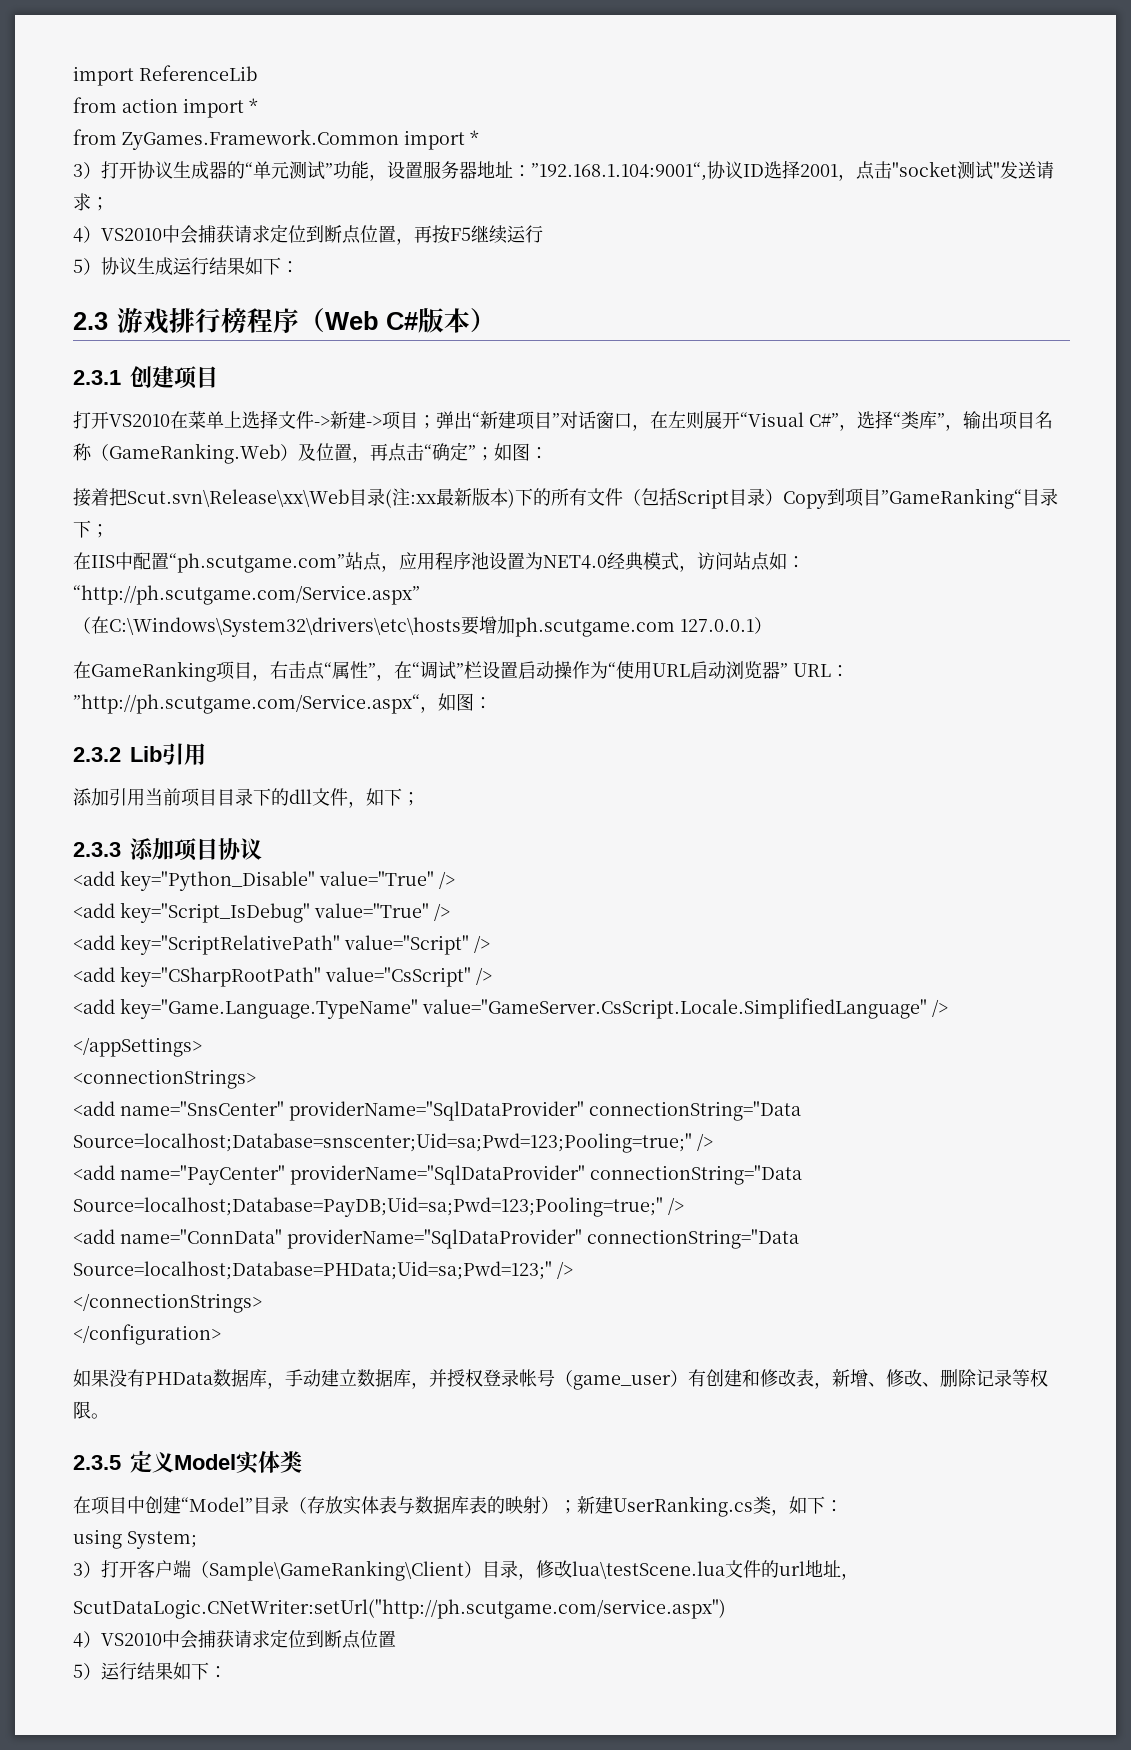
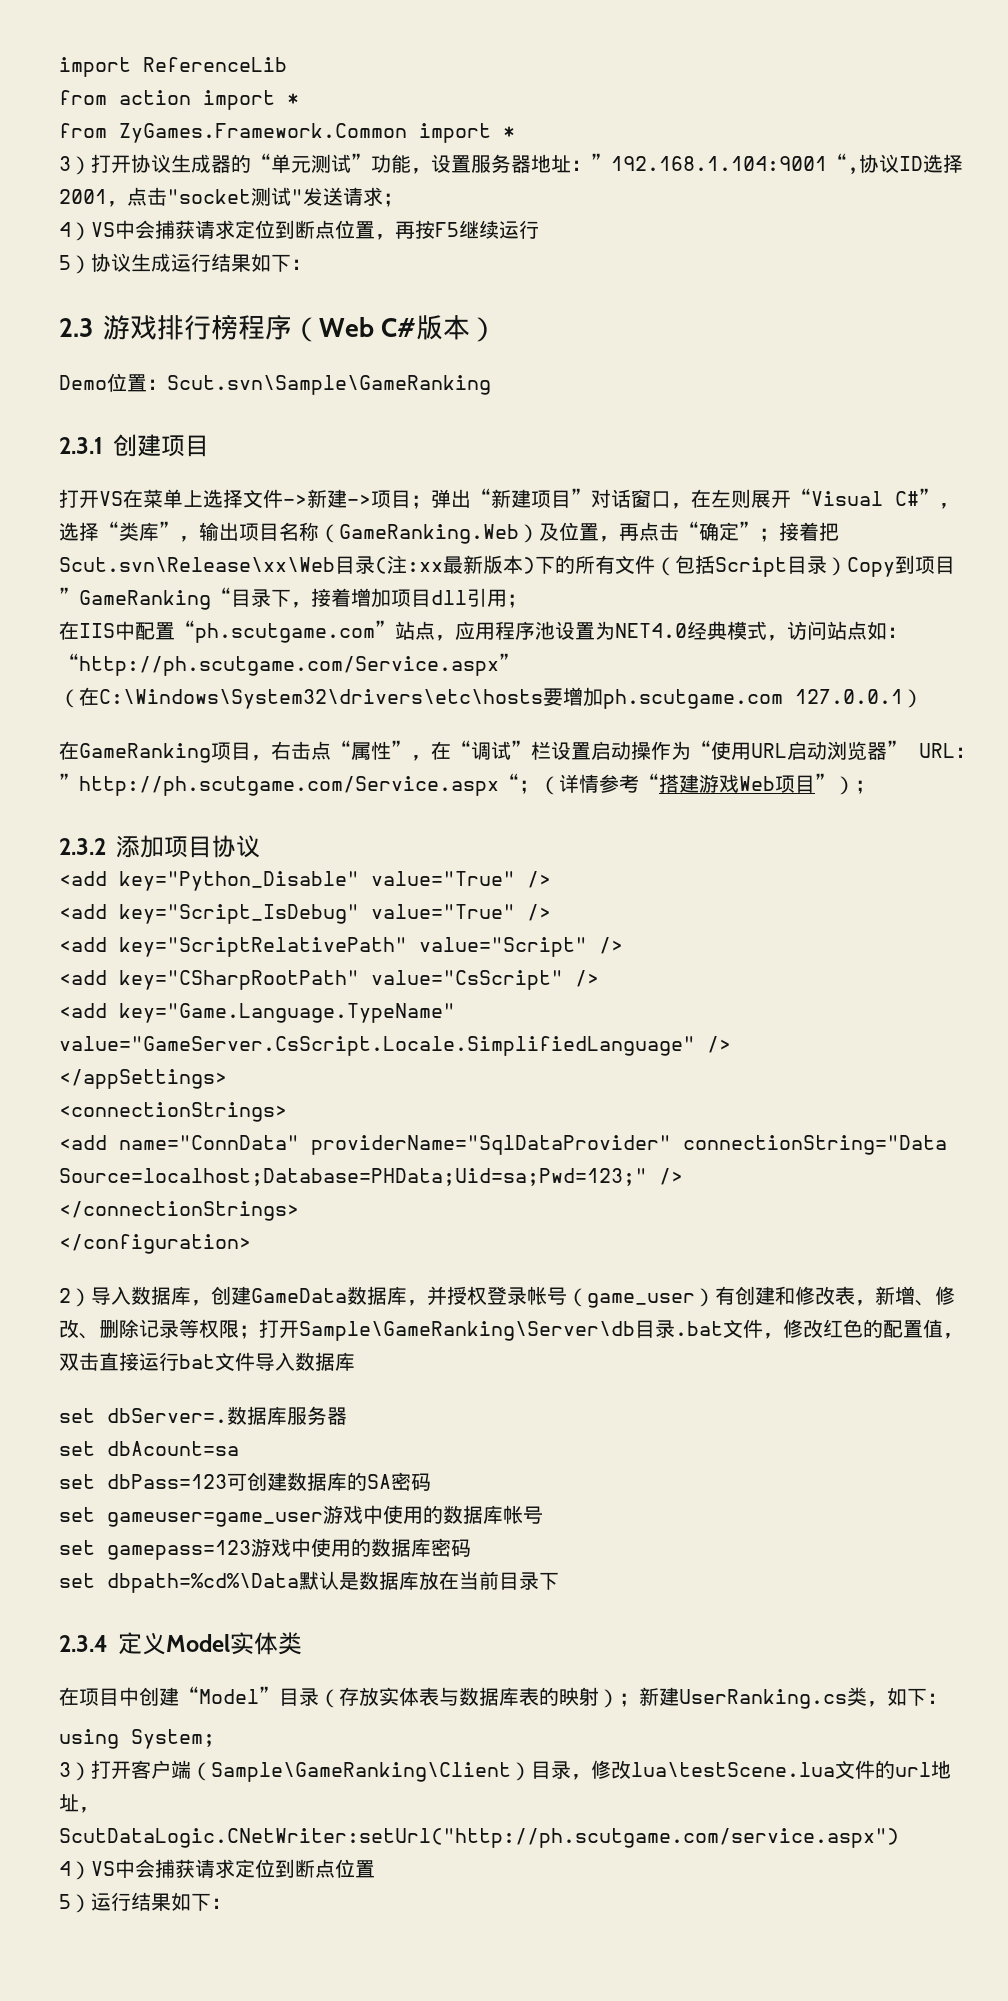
- 4）VS2010中会捕获请求定位到断点位置，再按F5继续运行
+ 4）VS中会捕获请求定位到断点位置，再按F5继续运行
+ Demo位置：Scut.svn\Sample\GameRanking
- 打开VS2010在菜单上选择文件->新建->项目；弹出“新建项目”对话窗口，在左则展开“Visual C#”，选择“类库”，输出项目名称（GameRanking.Web）及位置，再点击“确定”；如图：
- 接着把Scut.svn\Release\xx\Web目录(注:xx最新版本)下的所有文件（包括Script目录）Copy到项目”GameRanking“目录下；
+ 打开VS在菜单上选择文件->新建->项目；弹出“新建项目”对话窗口，在左则展开“Visual C#”，选择“类库”，输出项目名称（GameRanking.Web）及位置，再点击“确定”；接着把Scut.svn\Release\xx\Web目录(注:xx最新版本)下的所有文件（包括Script目录）Copy到项目”GameRanking“目录下，接着增加项目dll引用；
- 在GameRanking项目，右击点“属性”，在“调试”栏设置启动操作为“使用URL启动浏览器” URL：”http://ph.scutgame.com/Service.aspx“，如图：
- 2.3.2 Lib引用
- 添加引用当前项目目录下的dll文件，如下；
- 2.3.3添加项目协议
+ 在GameRanking项目，右击点“属性”，在“调试”栏设置启动操作为“使用URL启动浏览器” URL：”http://ph.scutgame.com/Service.aspx“；（详情参考“搭建游戏Web项目”）；
+ 2.3.2添加项目协议
- <add name="SnsCenter" providerName="SqlDataProvider" connectionString="Data Source=localhost;Database=snscenter;Uid=sa;Pwd=123;Pooling=true;" />
- <add name="PayCenter" providerName="SqlDataProvider" connectionString="Data Source=localhost;Database=PayDB;Uid=sa;Pwd=123;Pooling=true;" />
- 如果没有PHData数据库，手动建立数据库，并授权登录帐号（game_user）有创建和修改表，新增、修改、删除记录等权限。
- 2.3.5定义Model实体类
+ 2）导入数据库，创建GameData数据库，并授权登录帐号（game_user）有创建和修改表，新增、修改、删除记录等权限；打开Sample\GameRanking\Server\db目录.bat文件，修改红色的配置值，双击直接运行bat文件导入数据库
+ set dbServer=.数据库服务器
+ set dbAcount=sa
+ set dbPass=123可创建数据库的SA密码
+ set gameuser=game_user游戏中使用的数据库帐号
+ set gamepass=123游戏中使用的数据库密码
+ set dbpath=%cd%\Data默认是数据库放在当前目录下
+ 2.3.4定义Model实体类
  ScutDataLogic.CNetWriter:setUrl("http://ph.scutgame.com/service.aspx")
- 4）VS2010中会捕获请求定位到断点位置
+ 4）VS中会捕获请求定位到断点位置

